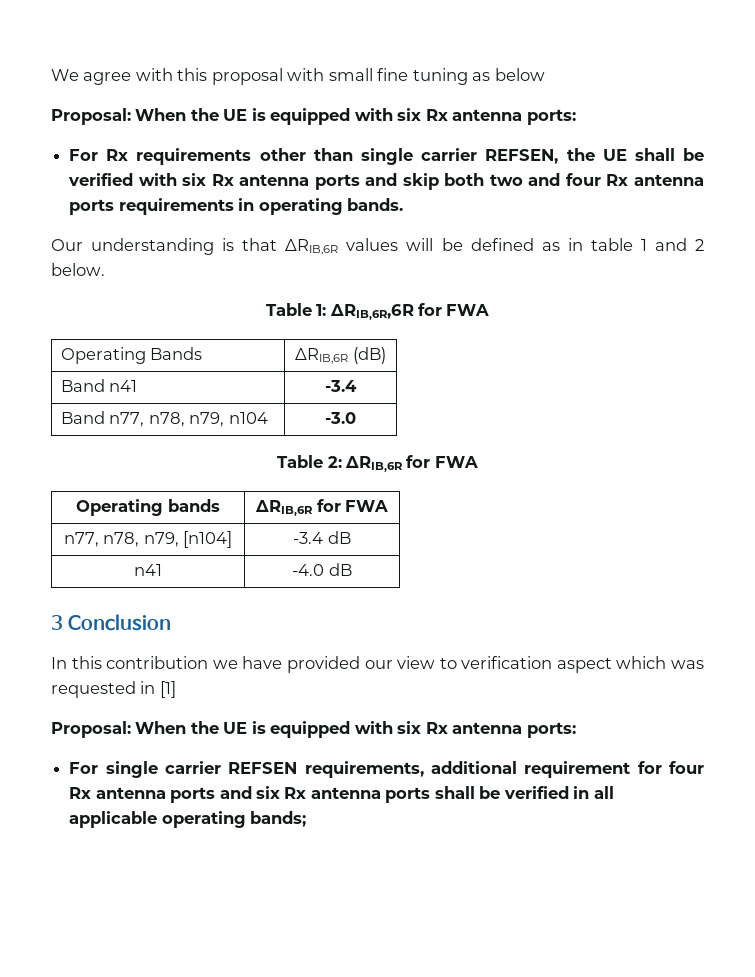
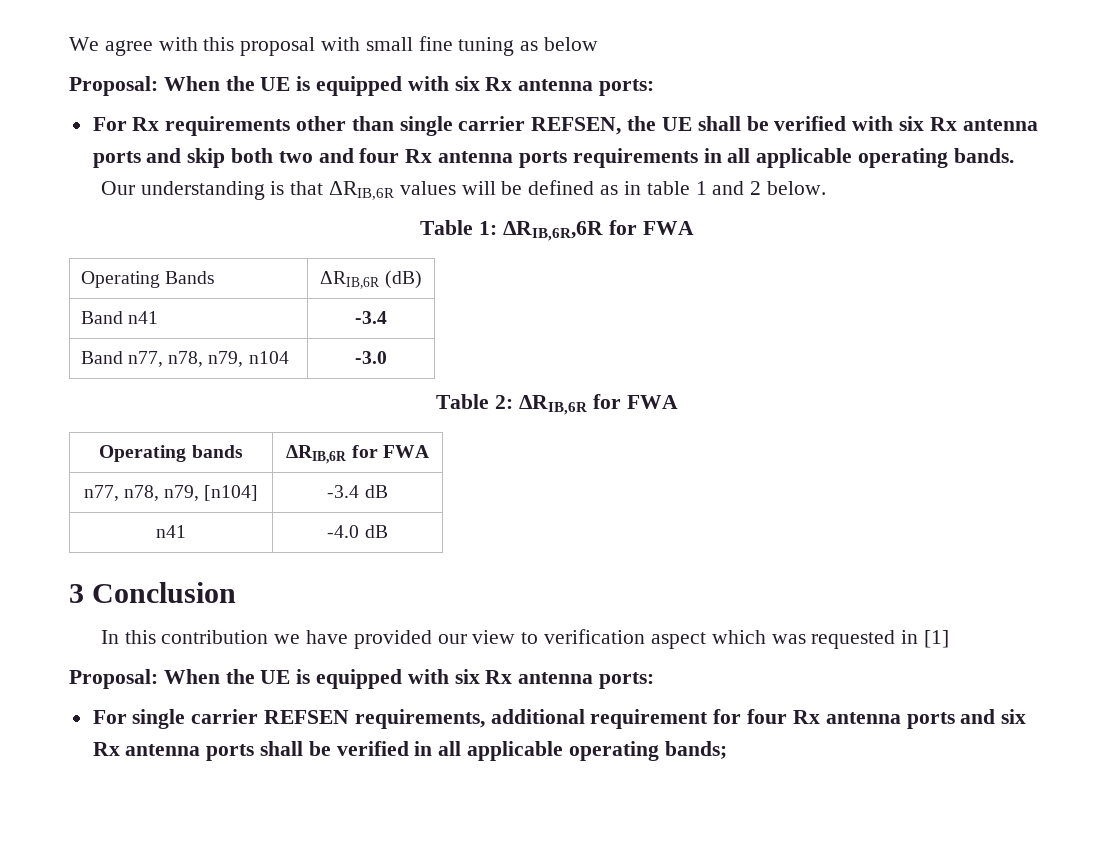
- For Rx requirements other than single carrier REFSEN, the UE shall be verified with six Rx antenna ports and skip both two and four Rx antenna ports requirements in operating bands.
+ For Rx requirements other than single carrier REFSEN, the UE shall be verified with six Rx antenna ports and skip both two and four Rx antenna ports requirements in all applicable operating bands.

